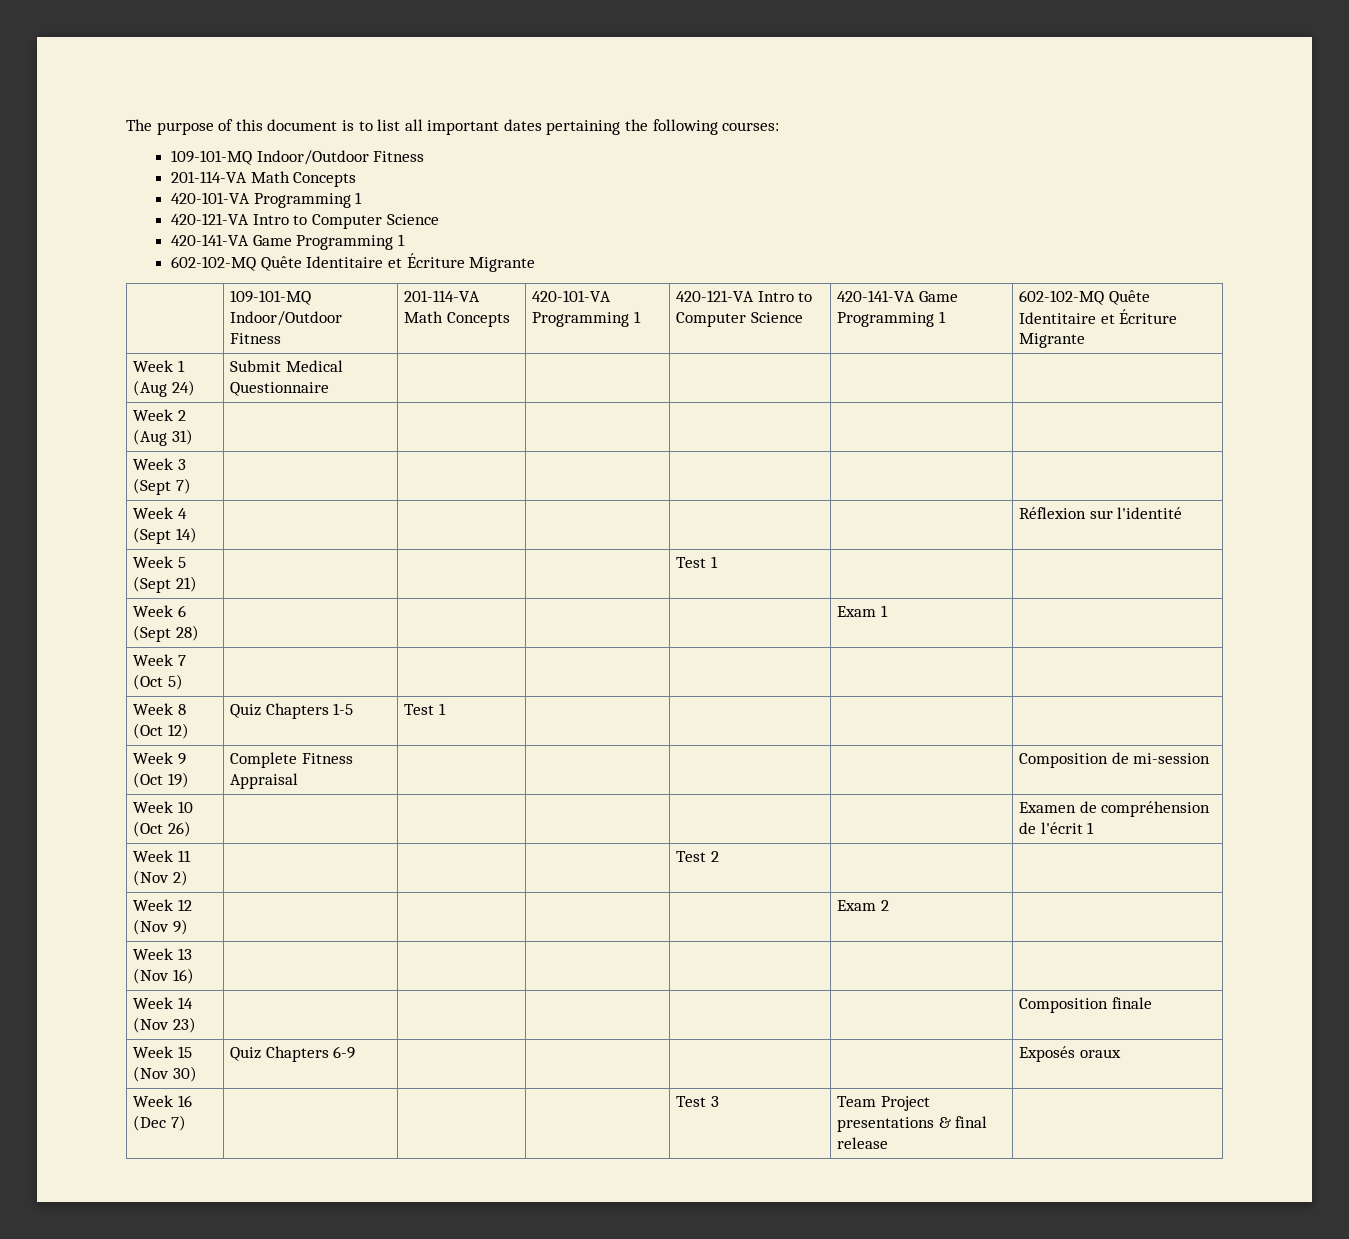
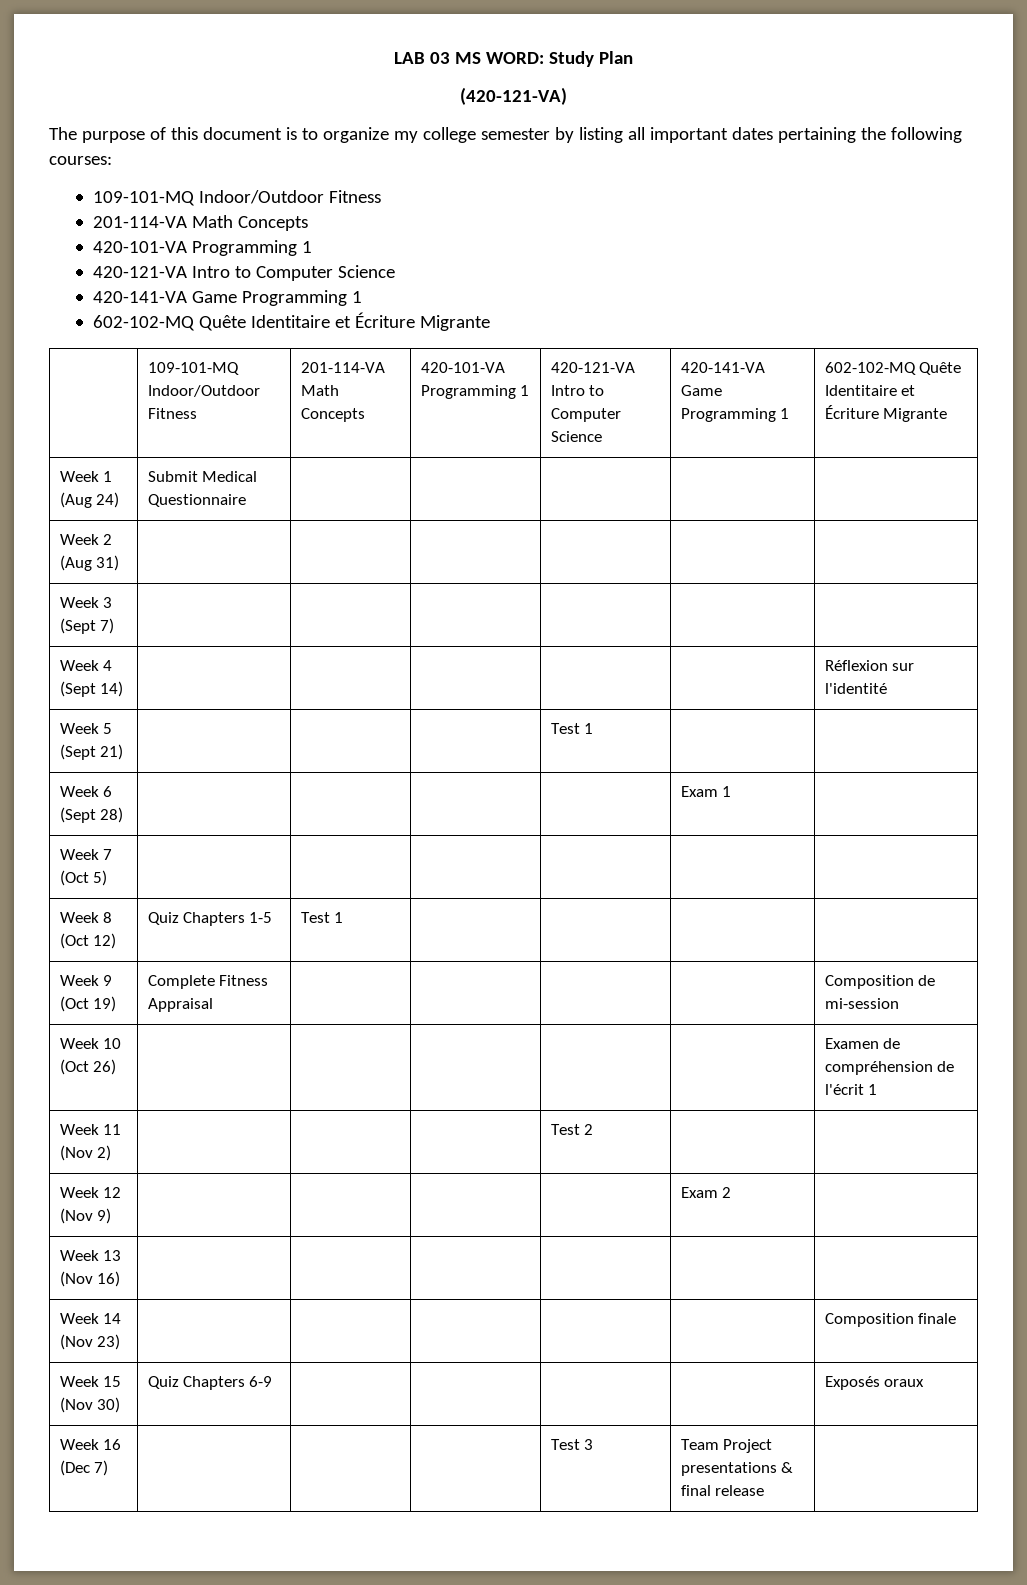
+ LAB 03 MS WORD: Study Plan
+ (420-121-VA)
- The purpose of this document is to list all important dates pertaining the following courses:
+ The purpose of this document is to organize my college semester by listing all important dates pertaining the following courses:

